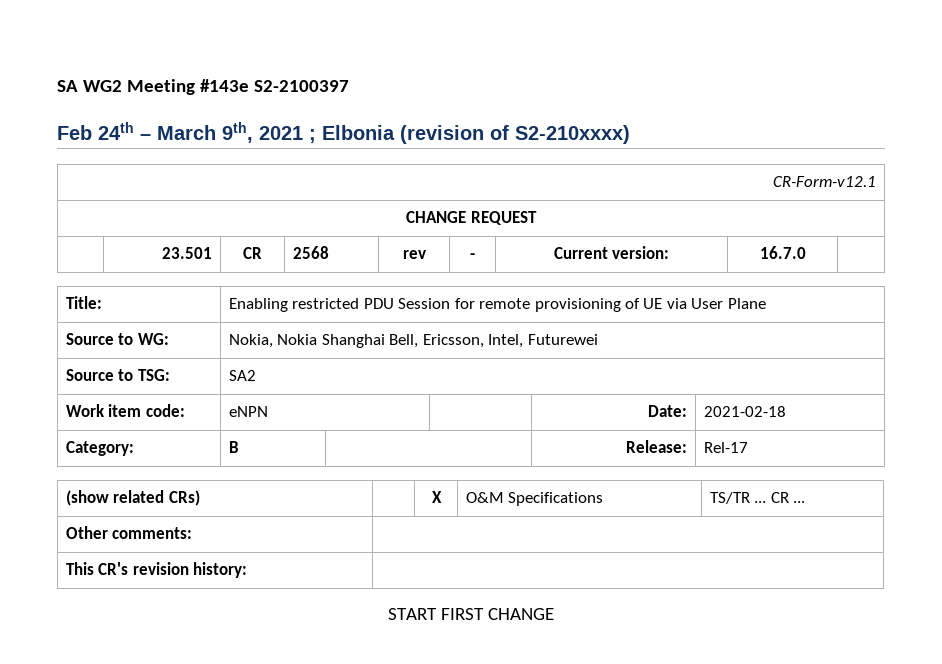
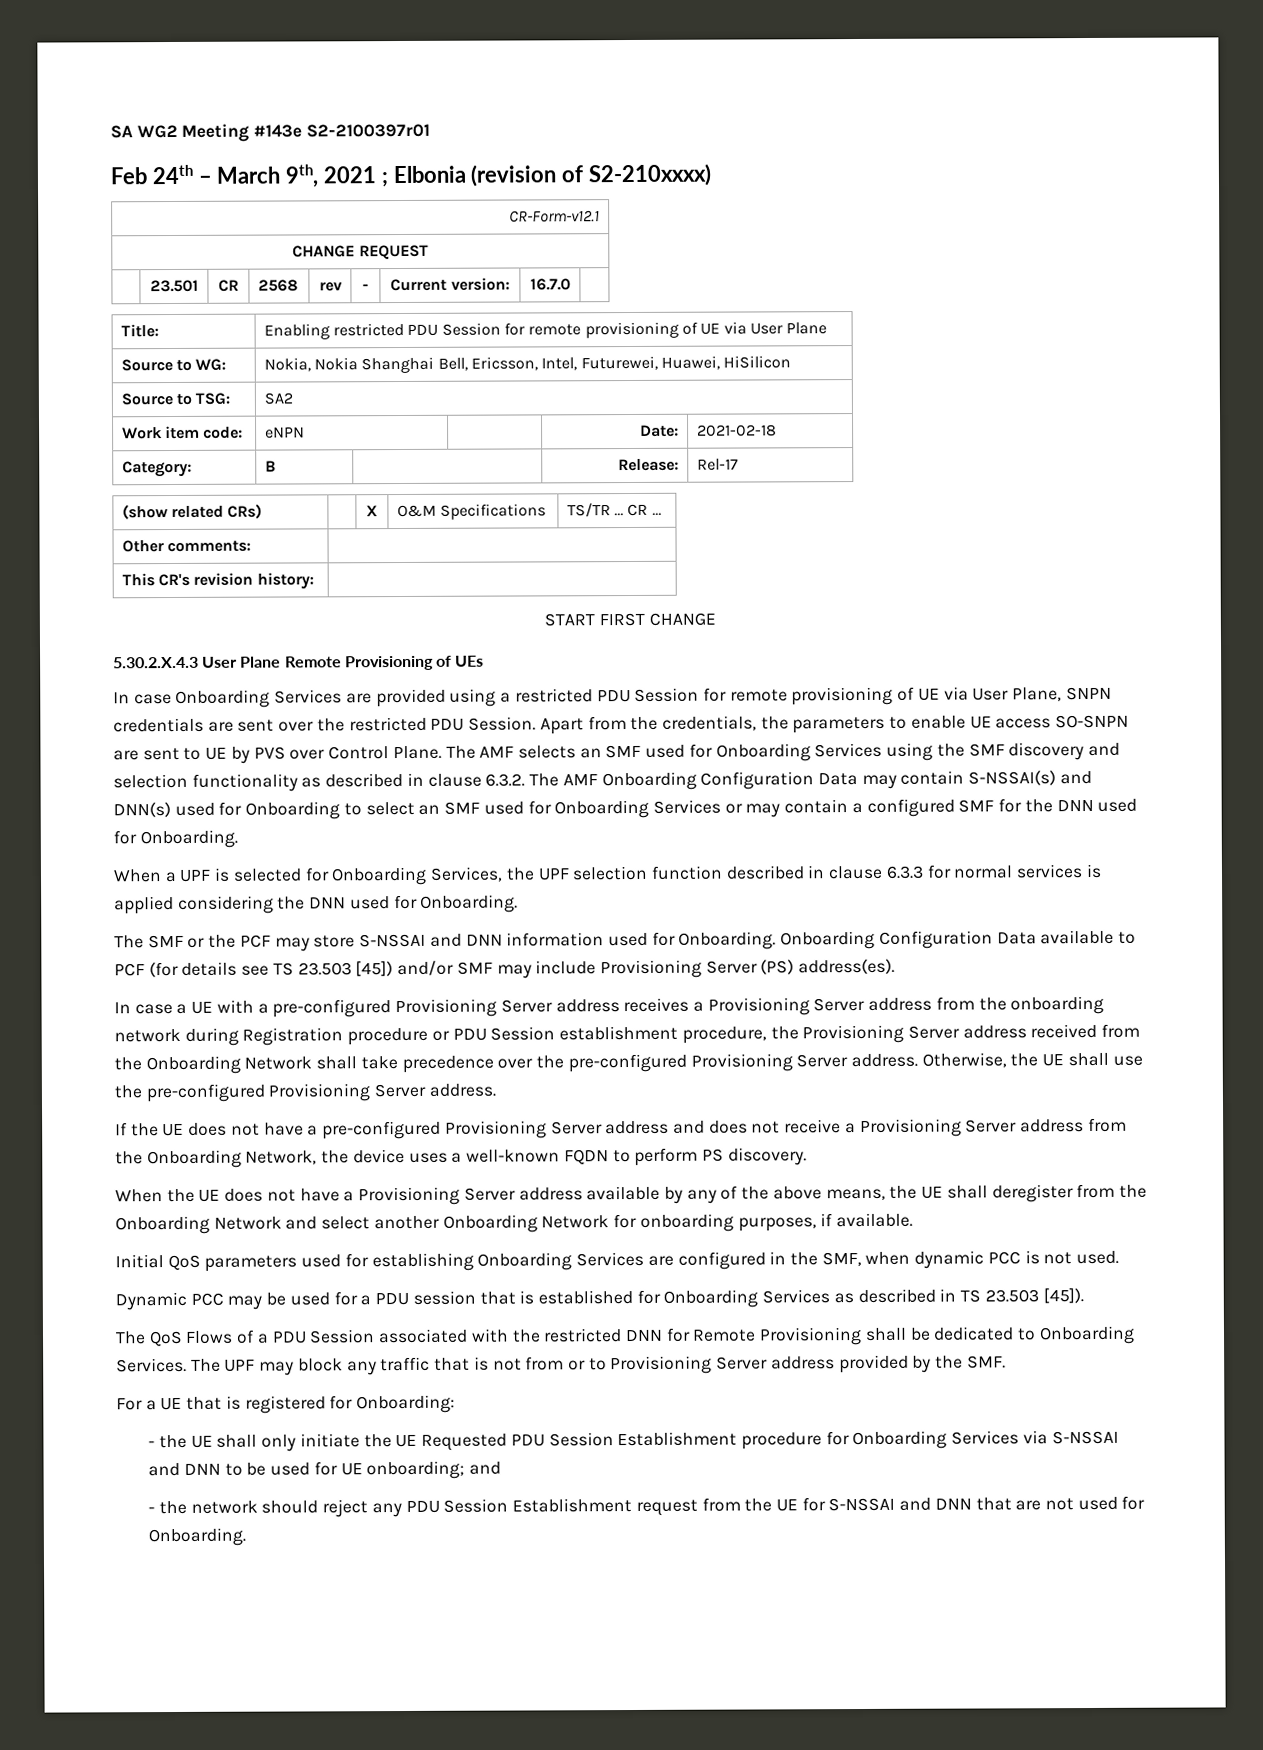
- SA WG2 Meeting #143e S2-2100397
+ SA WG2 Meeting #143e S2-2100397r01
- Source to WG: | Nokia, Nokia Shanghai Bell, Ericsson, Intel, Futurewei
+ Source to WG: | Nokia, Nokia Shanghai Bell, Ericsson, Intel, Futurewei, Huawei, HiSilicon
+ 5.30.2.X.4.3 User Plane Remote Provisioning of UEs
+ In case Onboarding Services are provided using a restricted PDU Session for remote provisioning of UE via User Plane, SNPN credentials are sent over the restricted PDU Session. Apart from the credentials, the parameters to enable UE access SO-SNPN are sent to UE by PVS over Control Plane. The AMF selects an SMF used for Onboarding Services using the SMF discovery and selection functionality as described in clause 6.3.2. The AMF Onboarding Configuration Data may contain S-NSSAI(s) and DNN(s) used for Onboarding to select an SMF used for Onboarding Services or may contain a configured SMF for the DNN used for Onboarding.
+ When a UPF is selected for Onboarding Services, the UPF selection function described in clause 6.3.3 for normal services is applied considering the DNN used for Onboarding.
+ The SMF or the PCF may store S-NSSAI and DNN information used for Onboarding. Onboarding Configuration Data available to PCF (for details see TS 23.503 [45]) and/or SMF may include Provisioning Server (PS) address(es).
+ In case a UE with a pre-configured Provisioning Server address receives a Provisioning Server address from the onboarding network during Registration procedure or PDU Session establishment procedure, the Provisioning Server address received from the Onboarding Network shall take precedence over the pre-configured Provisioning Server address. Otherwise, the UE shall use the pre-configured Provisioning Server address.
+ If the UE does not have a pre-configured Provisioning Server address and does not receive a Provisioning Server address from the Onboarding Network, the device uses a well-known FQDN to perform PS discovery.
+ When the UE does not have a Provisioning Server address available by any of the above means, the UE shall deregister from the Onboarding Network and select another Onboarding Network for onboarding purposes, if available.
+ Initial QoS parameters used for establishing Onboarding Services are configured in the SMF, when dynamic PCC is not used.
+ Dynamic PCC may be used for a PDU session that is established for Onboarding Services as described in TS 23.503 [45]).
+ The QoS Flows of a PDU Session associated with the restricted DNN for Remote Provisioning shall be dedicated to Onboarding Services. The UPF may block any traffic that is not from or to Provisioning Server address provided by the SMF.
+ For a UE that is registered for Onboarding:
+ - the UE shall only initiate the UE Requested PDU Session Establishment procedure for Onboarding Services via S-NSSAI and DNN to be used for UE onboarding; and
+ - the network should reject any PDU Session Establishment request from the UE for S-NSSAI and DNN that are not used for Onboarding.

